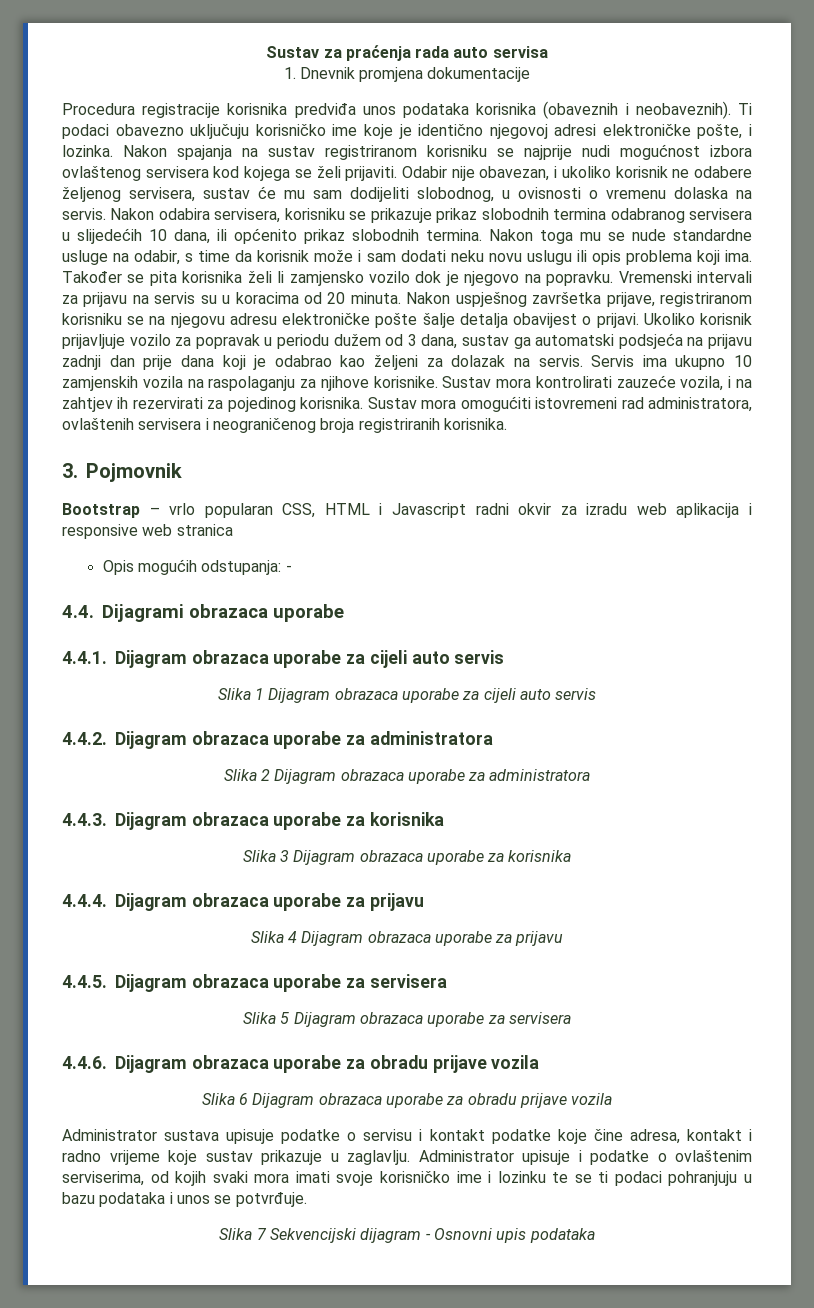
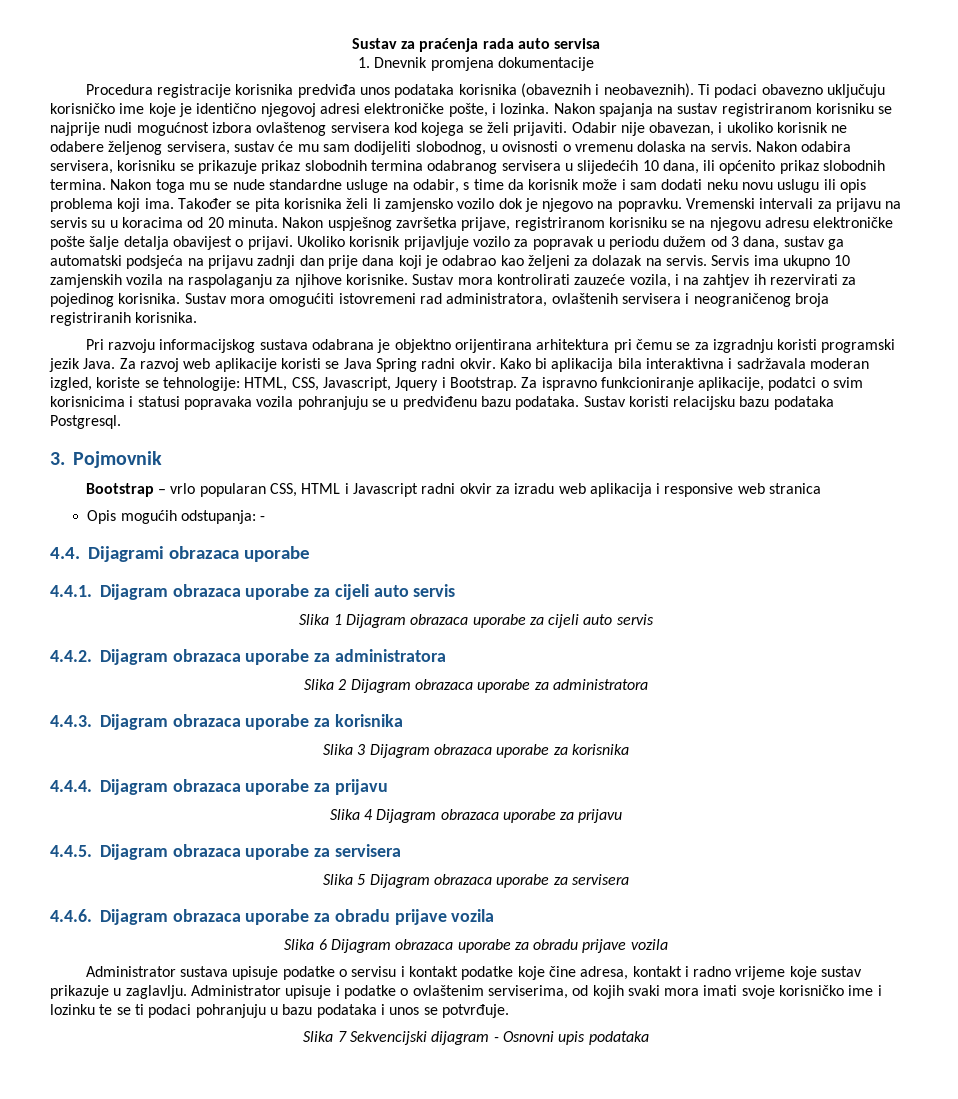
+ Pri razvoju informacijskog sustava odabrana je objektno orijentirana arhitektura pri čemu se za izgradnju koristi programski jezik Java. Za razvoj web aplikacije koristi se Java Spring radni okvir. Kako bi aplikacija bila interaktivna i sadržavala moderan izgled, koriste se tehnologije: HTML, CSS, Javascript, Jquery i Bootstrap. Za ispravno funkcioniranje aplikacije, podatci o svim korisnicima i statusi popravaka vozila pohranjuju se u predviđenu bazu podataka. Sustav koristi relacijsku bazu podataka Postgresql.

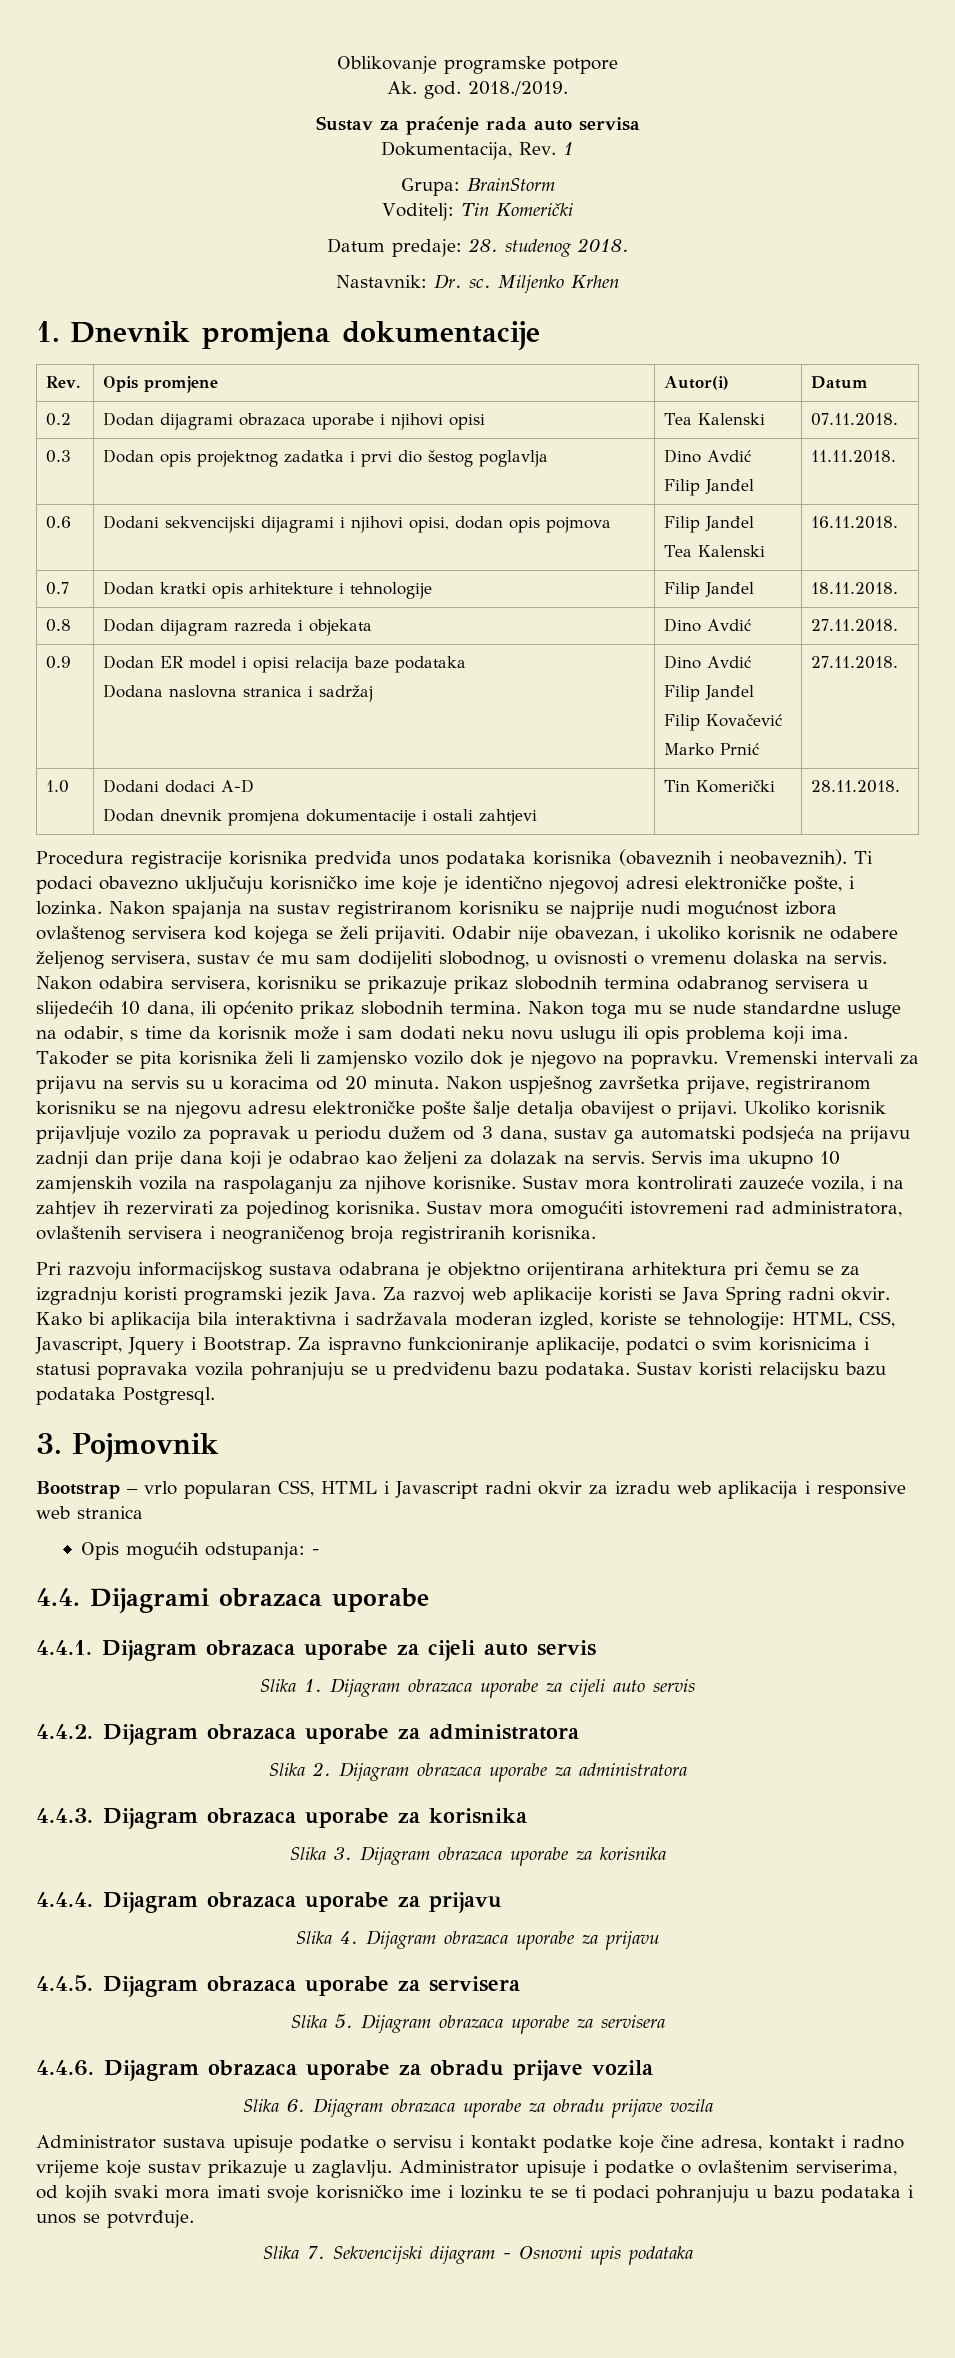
+ Oblikovanje programske potpore
+ Ak. god. 2018./2019.
- Sustav za praćenja rada auto servisa
+ Sustav za praćenje rada auto servisa
+ Dokumentacija, Rev. 1
+ Grupa: BrainStorm
+ Voditelj: Tin Komerički
+ Datum predaje: 28. studenog 2018.
+ Nastavnik: Dr. sc. Miljenko Krhen
  1. Dnevnik promjena dokumentacije
+ Rev. | Opis promjene | Autor(i) | Datum
+ 0.2 | Dodan dijagrami obrazaca uporabe i njihovi opisi | Tea Kalenski | 07.11.2018.
+ 0.3 | Dodan opis projektnog zadatka i prvi dio šestog poglavlja | Dino Avdić
+ Filip Janđel | 11.11.2018.
+ 0.6 | Dodani sekvencijski dijagrami i njihovi opisi, dodan opis pojmova | Filip Janđel
+ Tea Kalenski | 16.11.2018.
+ 0.7 | Dodan kratki opis arhitekture i tehnologije | Filip Janđel | 18.11.2018.
+ 0.8 | Dodan dijagram razreda i objekata | Dino Avdić | 27.11.2018.
+ 0.9 | Dodan ER model i opisi relacija baze podataka
+ Dodana naslovna stranica i sadržaj | Dino Avdić
+ Filip Janđel
+ Filip Kovačević
+ Marko Prnić | 27.11.2018.
+ 1.0 | Dodani dodaci A-D
+ Dodan dnevnik promjena dokumentacije i ostali zahtjevi | Tin Komerički | 28.11.2018.
- Slika 1 Dijagram obrazaca uporabe za cijeli auto servis
+ Slika 1. Dijagram obrazaca uporabe za cijeli auto servis
- Slika 2 Dijagram obrazaca uporabe za administratora
+ Slika 2. Dijagram obrazaca uporabe za administratora
- Slika 3 Dijagram obrazaca uporabe za korisnika
+ Slika 3. Dijagram obrazaca uporabe za korisnika
- Slika 4 Dijagram obrazaca uporabe za prijavu
+ Slika 4. Dijagram obrazaca uporabe za prijavu
- Slika 5 Dijagram obrazaca uporabe za servisera
+ Slika 5. Dijagram obrazaca uporabe za servisera
- Slika 6 Dijagram obrazaca uporabe za obradu prijave vozila
+ Slika 6. Dijagram obrazaca uporabe za obradu prijave vozila
- Slika 7 Sekvencijski dijagram - Osnovni upis podataka
+ Slika 7. Sekvencijski dijagram - Osnovni upis podataka

